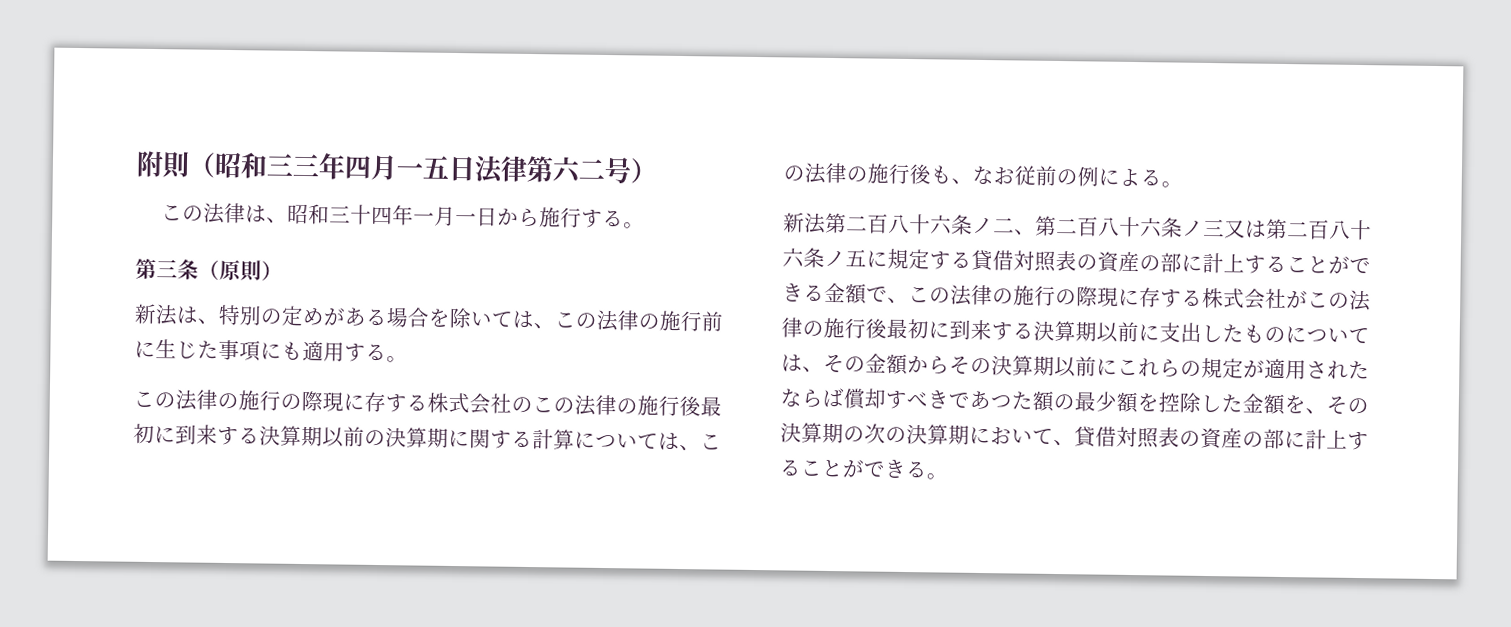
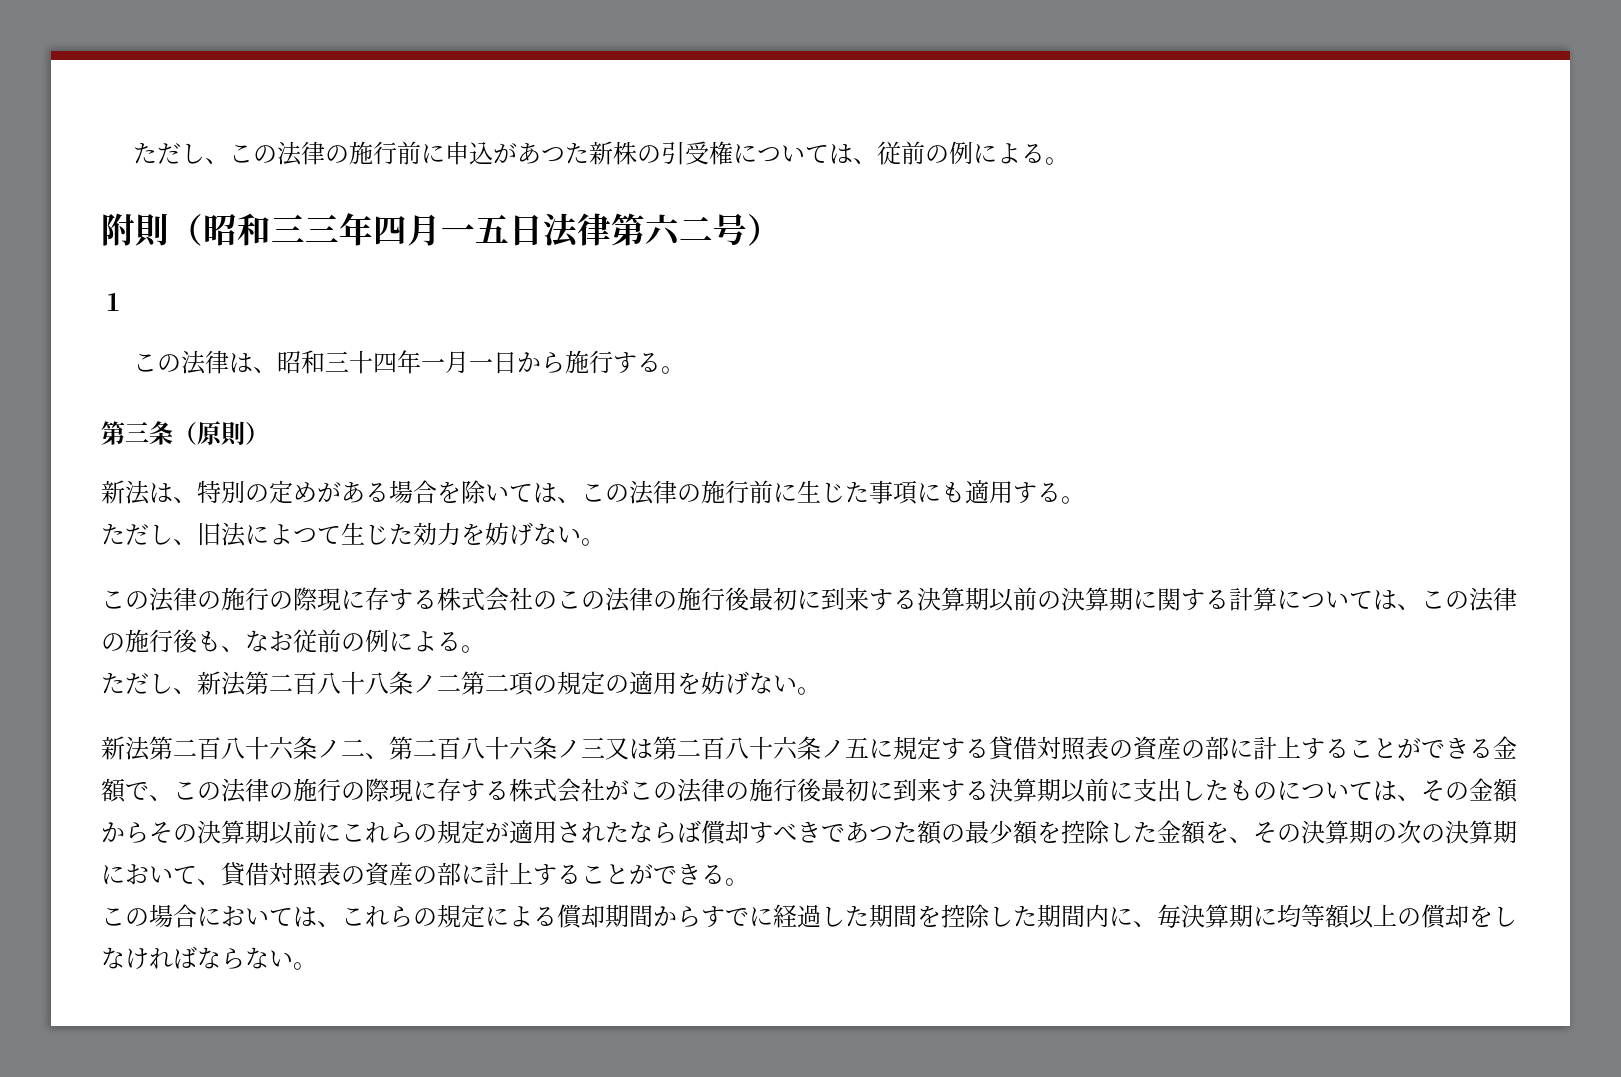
+ ただし、この法律の施行前に申込があつた新株の引受権については、従前の例による。
+ １
+ ただし、旧法によつて生じた効力を妨げない。
+ ただし、新法第二百八十八条ノ二第二項の規定の適用を妨げない。
+ この場合においては、これらの規定による償却期間からすでに経過した期間を控除した期間内に、毎決算期に均等額以上の償却をしなければならない。

